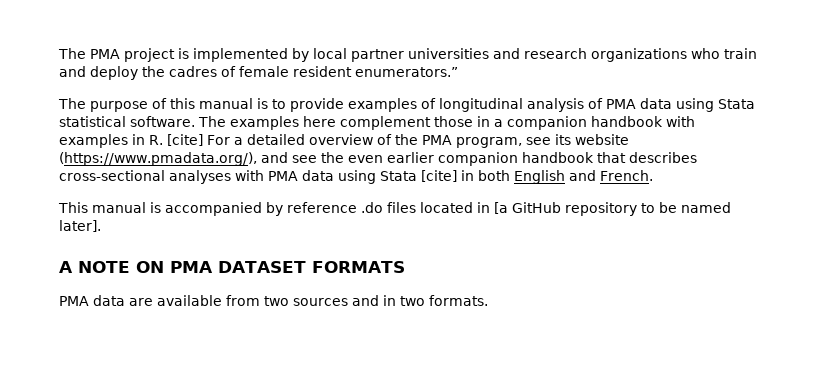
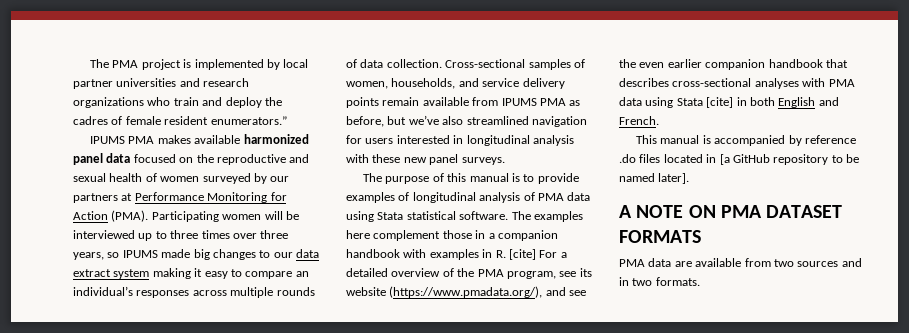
+ IPUMS PMA makes available harmonized panel data focused on the reproductive and sexual health of women surveyed by our partners at Performance Monitoring for Action (PMA). Participating women will be interviewed up to three times over three years, so IPUMS made big changes to our data extract system making it easy to compare an individual’s responses across multiple rounds of data collection. Cross-sectional samples of women, households, and service delivery points remain available from IPUMS PMA as before, but we’ve also streamlined navigation for users interested in longitudinal analysis with these new panel surveys.

